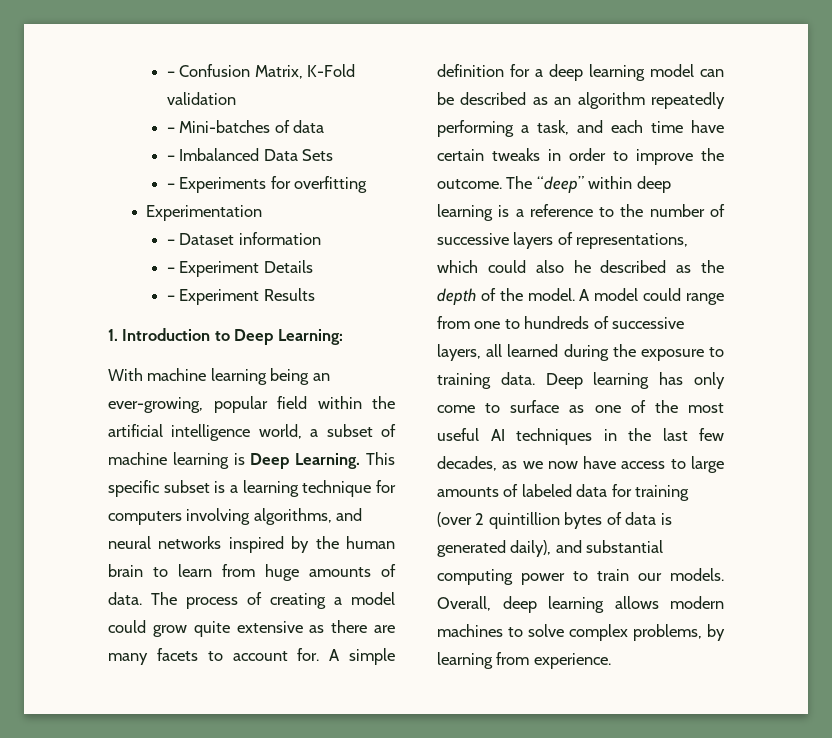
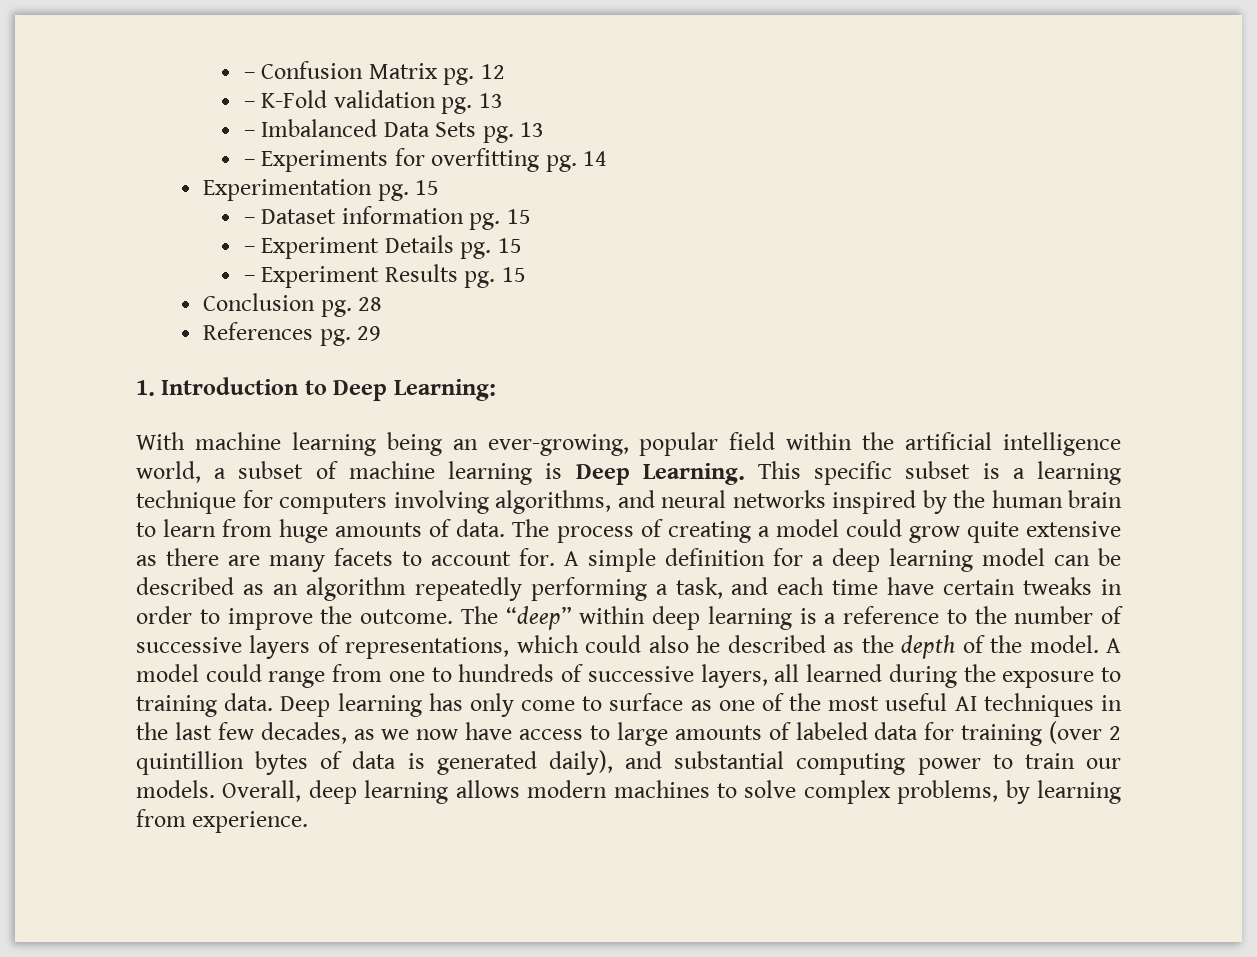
- – Confusion Matrix, K-Fold validation
- – Mini-batches of data
+ – Confusion Matrix pg. 12
+ – K-Fold validation pg. 13
- – Imbalanced Data Sets
+ – Imbalanced Data Sets pg. 13
- – Experiments for overfitting
+ – Experiments for overfitting pg. 14
- Experimentation
+ Experimentation pg. 15
- – Dataset information
+ – Dataset information pg. 15
- – Experiment Details
+ – Experiment Details pg. 15
- – Experiment Results
+ – Experiment Results pg. 15
+ Conclusion pg. 28
+ References pg. 29

